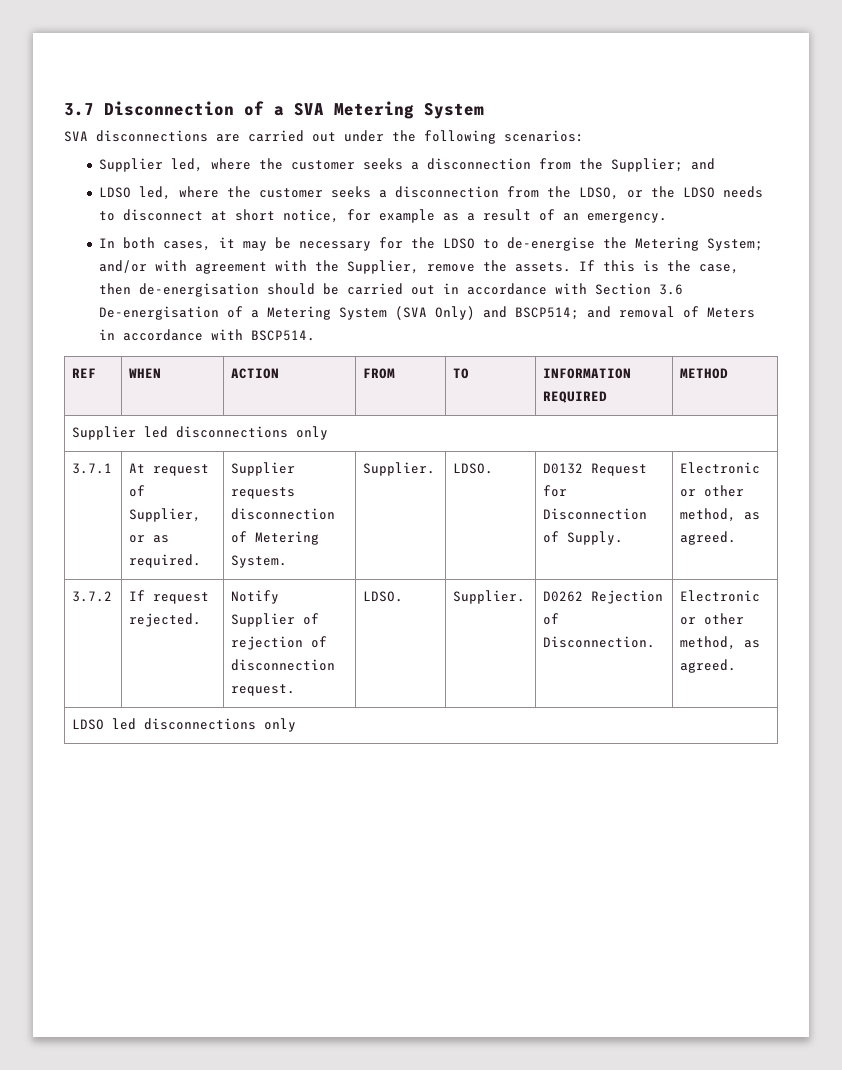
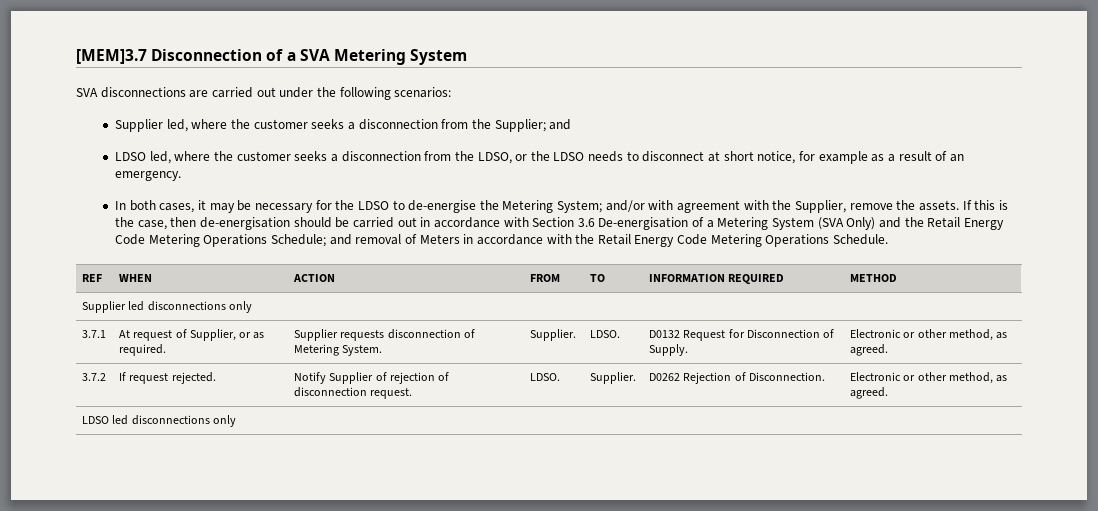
- 3.7 Disconnection of a SVA Metering System
+ [MEM]3.7 Disconnection of a SVA Metering System
- If this is the case, then de-energisation should be carried out in accordance with Section 3.6 De-energisation of a Metering System (SVA Only) and BSCP514; and removal of Meters in accordance with BSCP514.
+ If this is the case, then de-energisation should be carried out in accordance with Section 3.6 De-energisation of a Metering System (SVA Only) and the Retail Energy Code Metering Operations Schedule; and removal of Meters in accordance with the Retail Energy Code Metering Operations Schedule.

